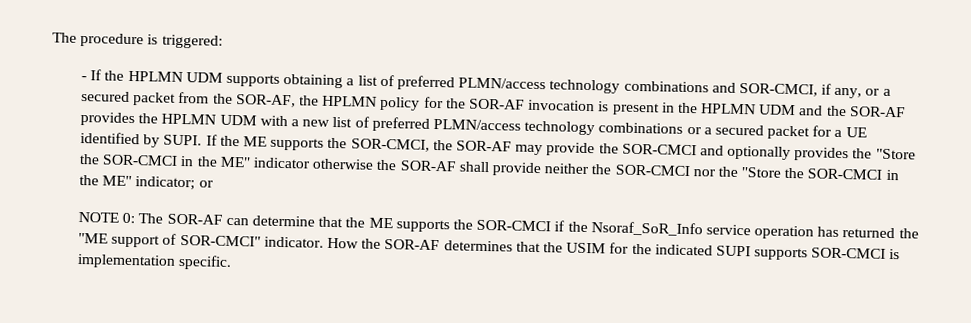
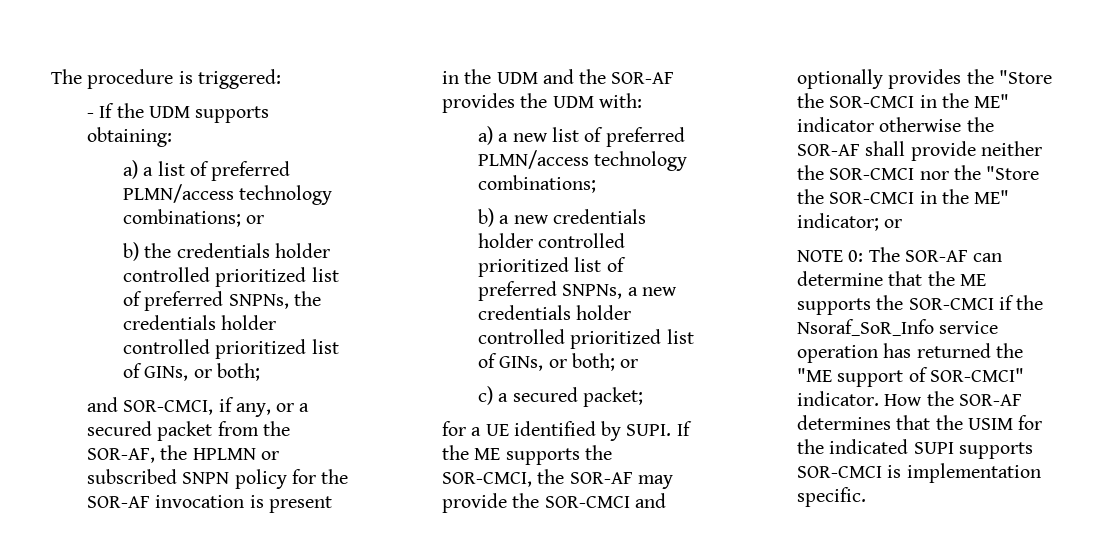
- - If the HPLMN UDM supports obtaining a list of preferred PLMN/access technology combinations and SOR-CMCI, if any, or a secured packet from the SOR-AF, the HPLMN policy for the SOR-AF invocation is present in the HPLMN UDM and the SOR-AF provides the HPLMN UDM with a new list of preferred PLMN/access technology combinations or a secured packet for a UE identified by SUPI.
+ - If the UDM supports obtaining:
+ a) a list of preferred PLMN/access technology combinations; or
+ b) the credentials holder controlled prioritized list of preferred SNPNs, the credentials holder controlled prioritized list of GINs, or both;
+ and SOR-CMCI, if any, or a secured packet from the SOR-AF, the HPLMN or subscribed SNPN policy for the SOR-AF invocation is present in the UDM and the SOR-AF provides the UDM with:
+ a) a new list of preferred PLMN/access technology combinations;
+ b) a new credentials holder controlled prioritized list of preferred SNPNs, a new credentials holder controlled prioritized list of GINs, or both; or
+ c) a secured packet;
+ for a UE identified by SUPI.

